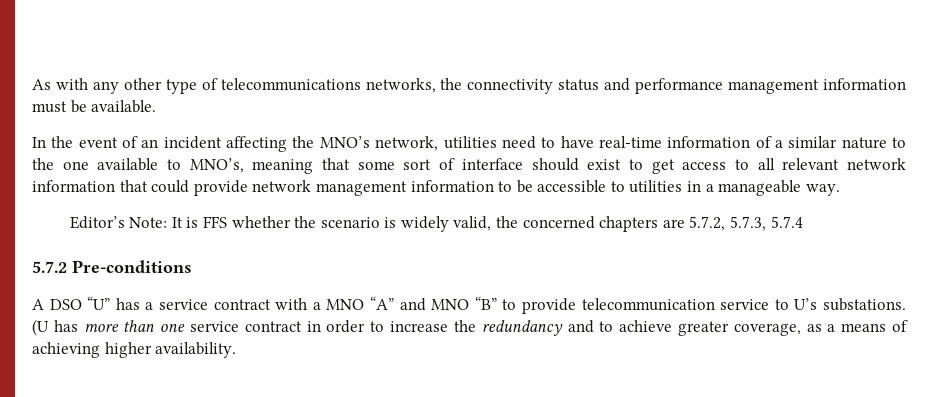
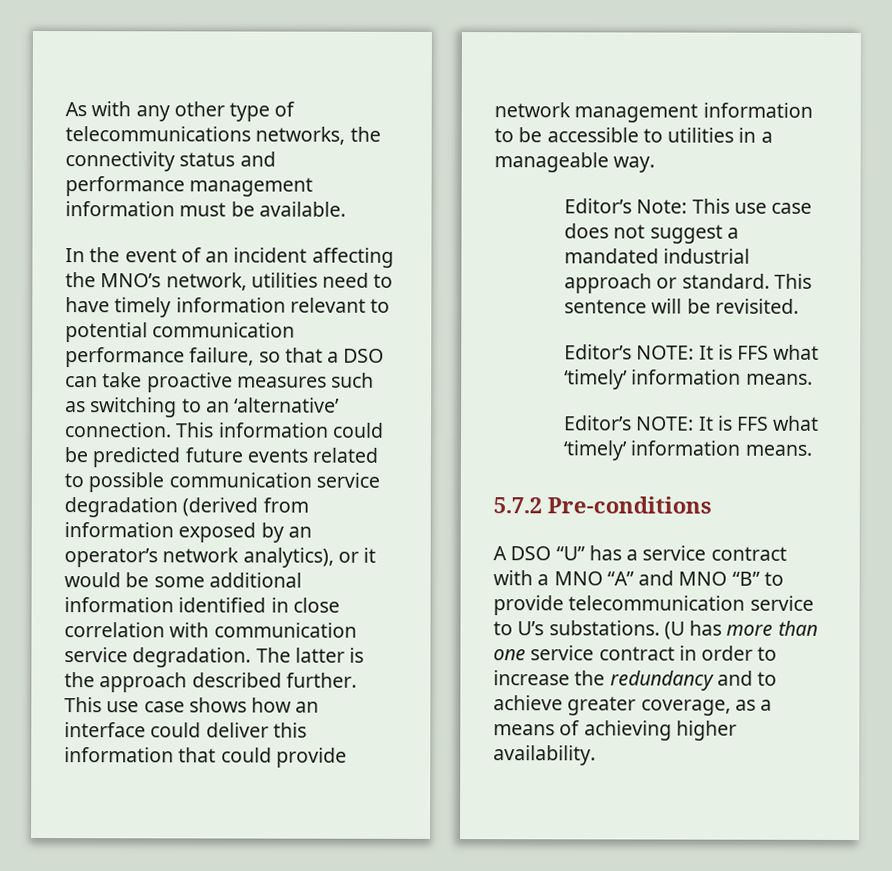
- In the event of an incident affecting the MNO’s network, utilities need to have real-time information of a similar nature to the one available to MNO’s, meaning that some sort of interface should exist to get access to all relevant network information that could provide network management information to be accessible to utilities in a manageable way.
+ In the event of an incident affecting the MNO’s network, utilities need to have timely information relevant to potential communication performance failure, so that a DSO can take proactive measures such as switching to an ‘alternative’ connection. This information could be predicted future events related to possible communication service degradation (derived from information exposed by an operator’s network analytics), or it would be some additional information identified in close correlation with communication service degradation. The latter is the approach described further. This use case shows how an interface could deliver this information that could provide network management information to be accessible to utilities in a manageable way.
- Editor’s Note: It is FFS whether the scenario is widely valid, the concerned chapters are 5.7.2, 5.7.3, 5.7.4
+ Editor’s Note: This use case does not suggest a mandated industrial approach or standard. This sentence will be revisited.
+ Editor’s NOTE: It is FFS what ‘timely’ information means.
+ Editor’s NOTE: It is FFS what ‘timely’ information means.

